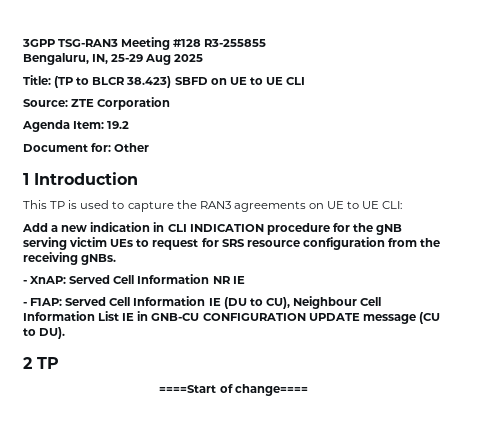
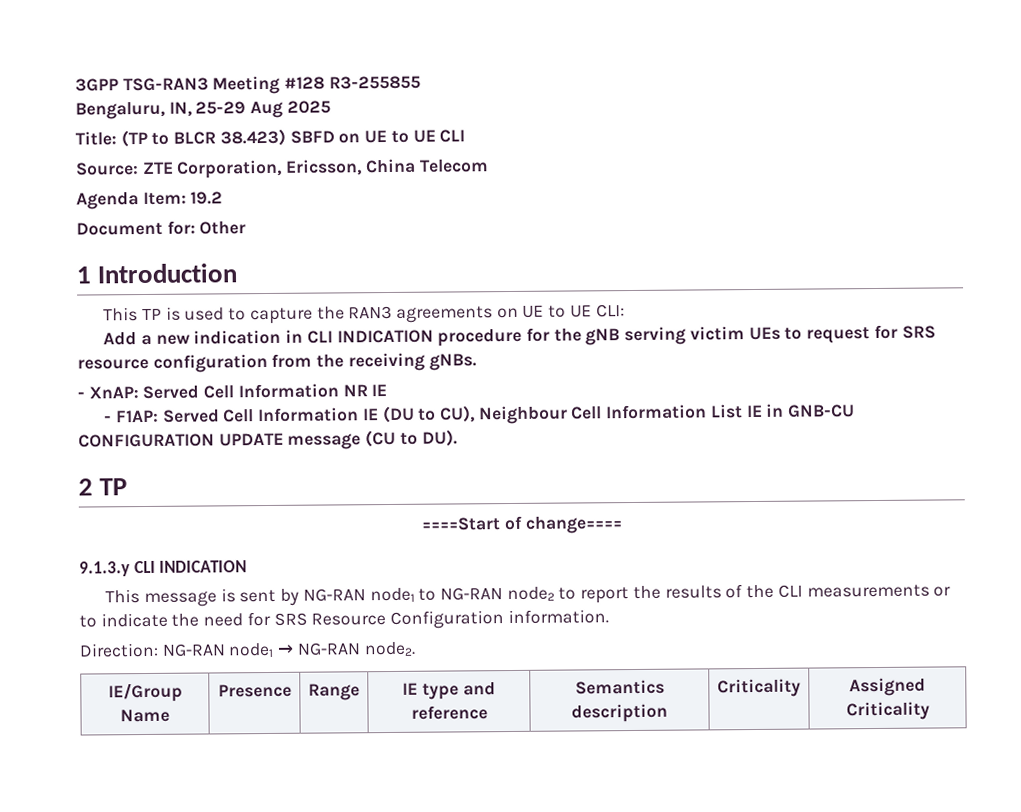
- Source: ZTE Corporation
+ Source: ZTE Corporation, Ericsson, China Telecom
+ 9.1.3.y CLI INDICATION
+ This message is sent by NG-RAN node1 to NG-RAN node2 to report the results of the CLI measurements or to indicate the need for SRS Resource Configuration information.
+ Direction: NG-RAN node1 → NG-RAN node2.
+ IE/Group Name | Presence | Range | IE type and reference | Semantics description | Criticality | Assigned Criticality

